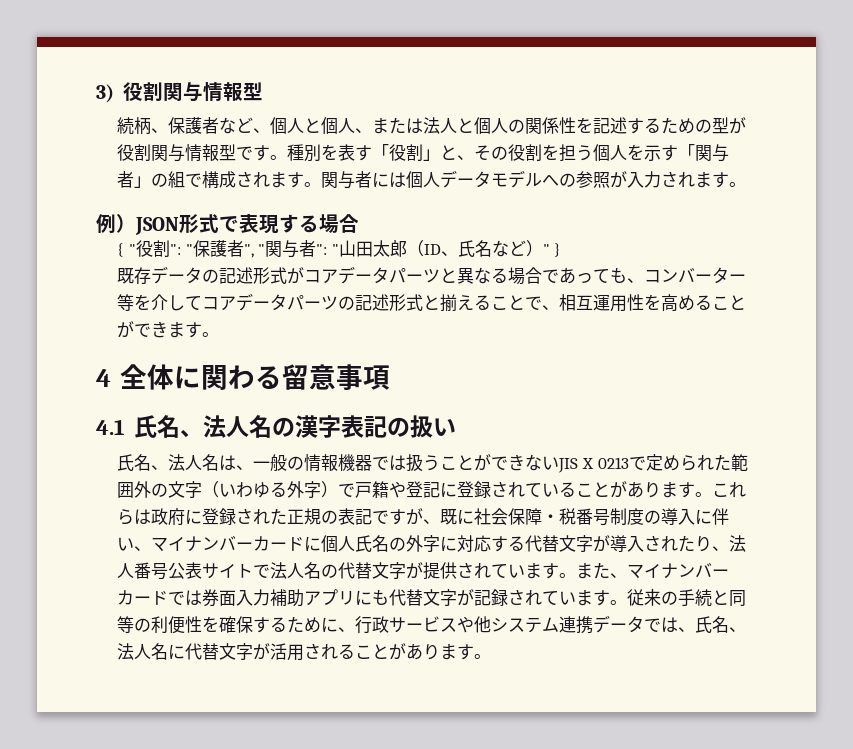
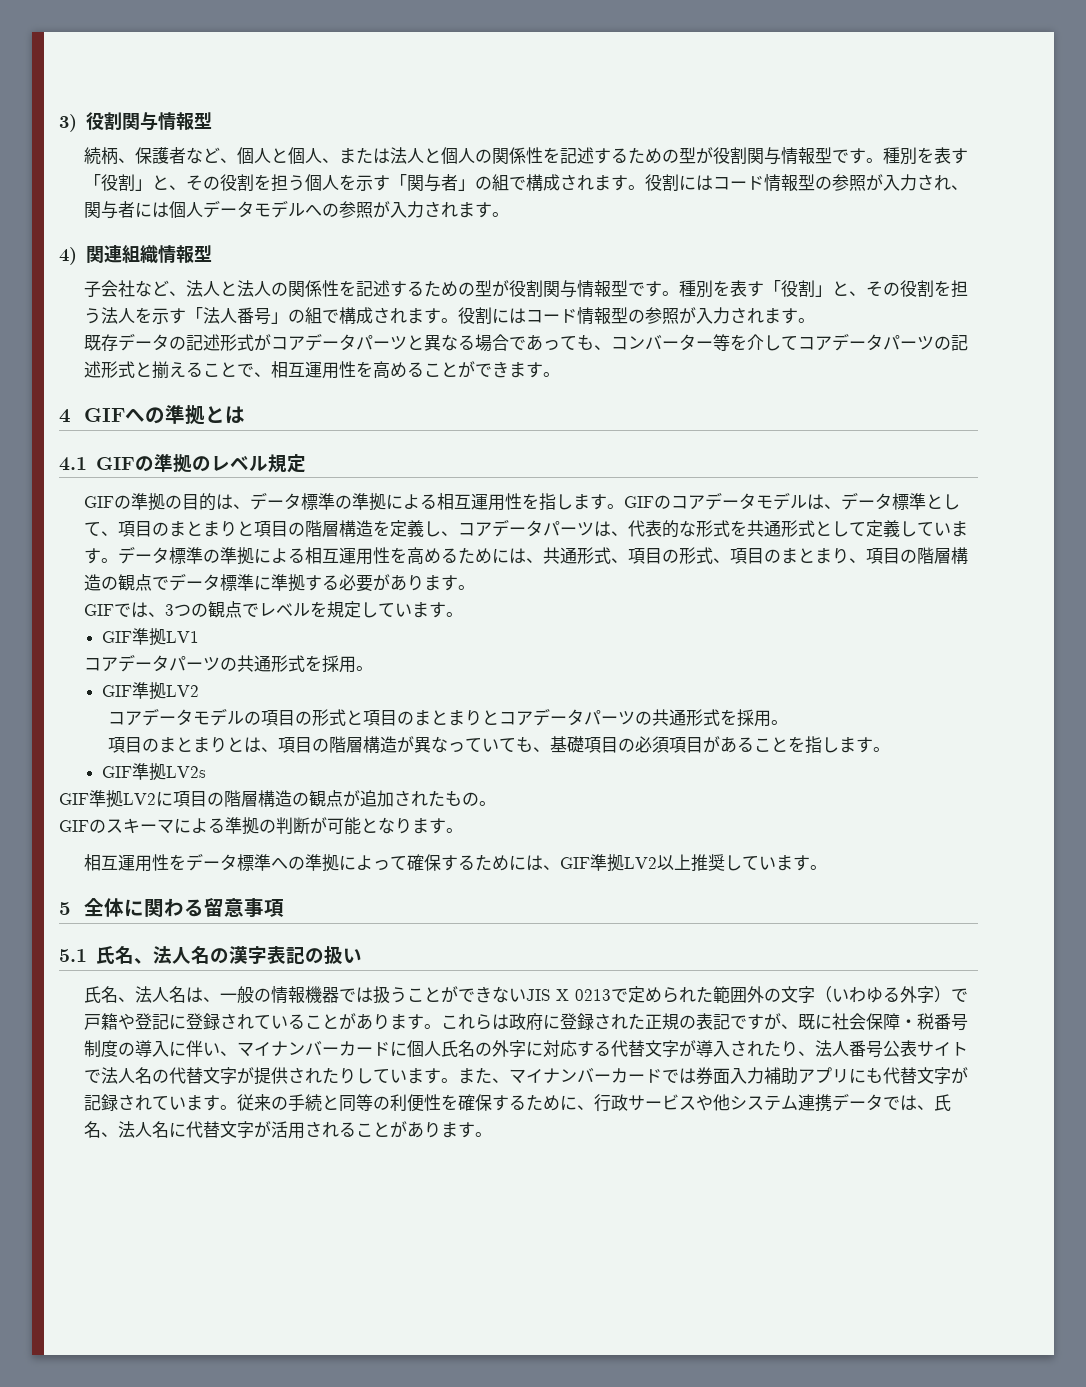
- 関与者には個人データモデルへの参照が入力されます。
+ 役割にはコード情報型の参照が入力され、関与者には個人データモデルへの参照が入力されます。
- 例）JSON形式で表現する場合
- { "役割": "保護者", "関与者": "山田太郎（ID、氏名など）" }
+ 4)関連組織情報型
+ 子会社など、法人と法人の関係性を記述するための型が役割関与情報型です。種別を表す「役割」と、その役割を担う法人を示す「法人番号」の組で構成されます。役割にはコード情報型の参照が入力されます。
- 4全体に関わる留意事項
+ 4 GIFへの準拠とは
+ 4.1 GIFの準拠のレベル規定
+ GIFの準拠の目的は、データ標準の準拠による相互運用性を指します。GIFのコアデータモデルは、データ標準として、項目のまとまりと項目の階層構造を定義し、コアデータパーツは、代表的な形式を共通形式として定義しています。データ標準の準拠による相互運用性を高めるためには、共通形式、項目の形式、項目のまとまり、項目の階層構造の観点でデータ標準に準拠する必要があります。
+ GIFでは、3つの観点でレベルを規定しています。
+ GIF準拠LV1
+ コアデータパーツの共通形式を採用。
+ GIF準拠LV2
+ コアデータモデルの項目の形式と項目のまとまりとコアデータパーツの共通形式を採用。
+ 項目のまとまりとは、項目の階層構造が異なっていても、基礎項目の必須項目があることを指します。
+ GIF準拠LV2s
+ GIF準拠LV2に項目の階層構造の観点が追加されたもの。
+ GIFのスキーマによる準拠の判断が可能となります。
+ 相互運用性をデータ標準への準拠によって確保するためには、GIF準拠LV2以上推奨しています。
+ 5全体に関わる留意事項
- 4.1氏名、法人名の漢字表記の扱い
+ 5.1氏名、法人名の漢字表記の扱い
- これらは政府に登録された正規の表記ですが、既に社会保障・税番号制度の導入に伴い、マイナンバーカードに個人氏名の外字に対応する代替文字が導入されたり、法人番号公表サイトで法人名の代替文字が提供されています。
+ これらは政府に登録された正規の表記ですが、既に社会保障・税番号制度の導入に伴い、マイナンバーカードに個人氏名の外字に対応する代替文字が導入されたり、法人番号公表サイトで法人名の代替文字が提供されたりしています。

